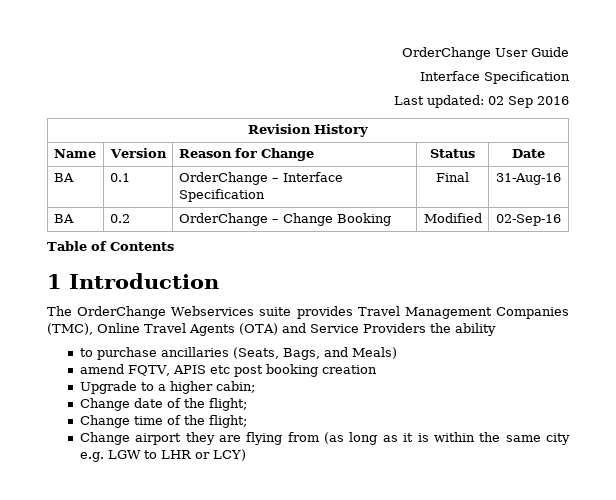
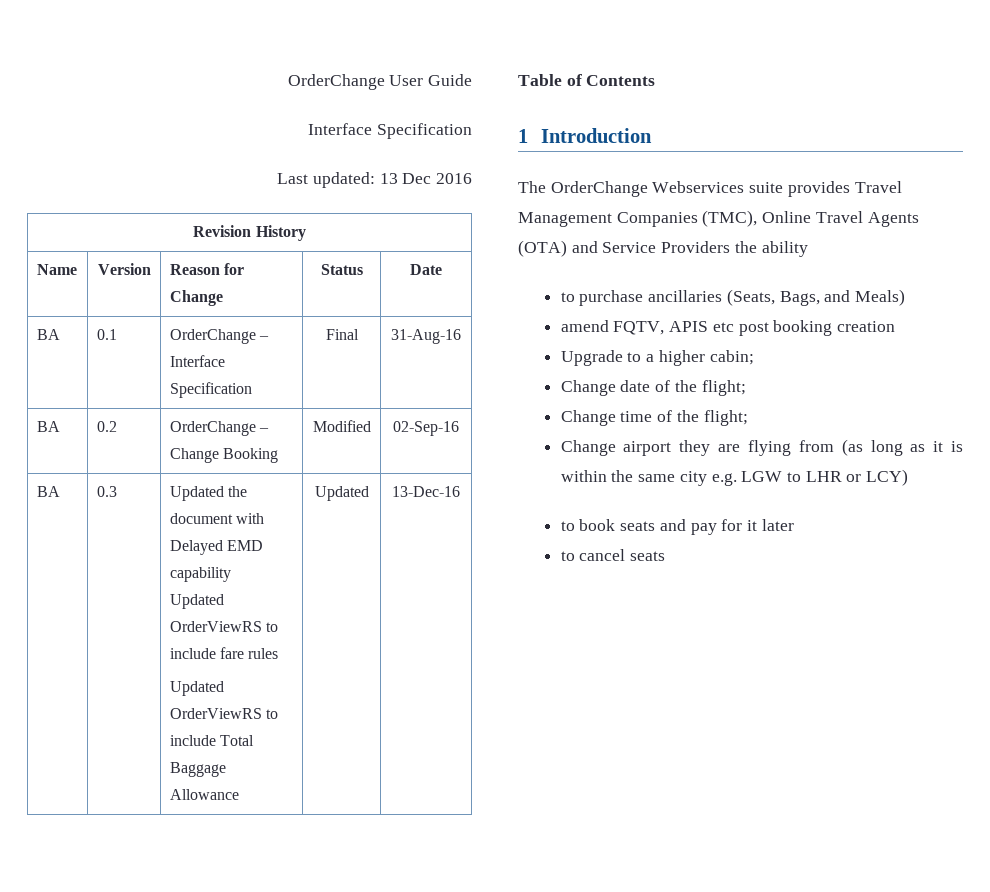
- Last updated: 02 Sep 2016
+ Last updated: 13 Dec 2016
+ BA | 0.3 | Updated the document with Delayed EMD capability
+ Updated OrderViewRS to include fare rules
+ Updated OrderViewRS to include Total Baggage Allowance | Updated | 13-Dec-16
+ to book seats and pay for it later
+ to cancel seats

